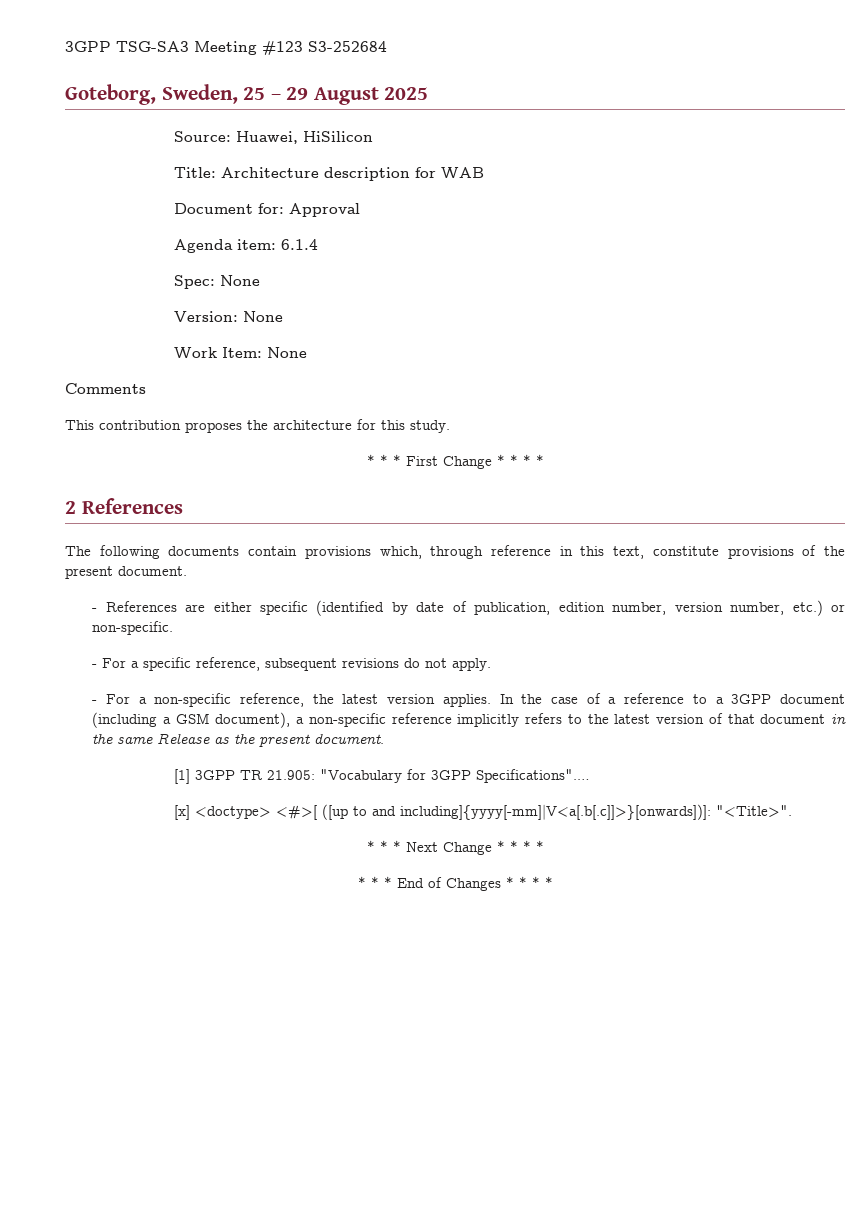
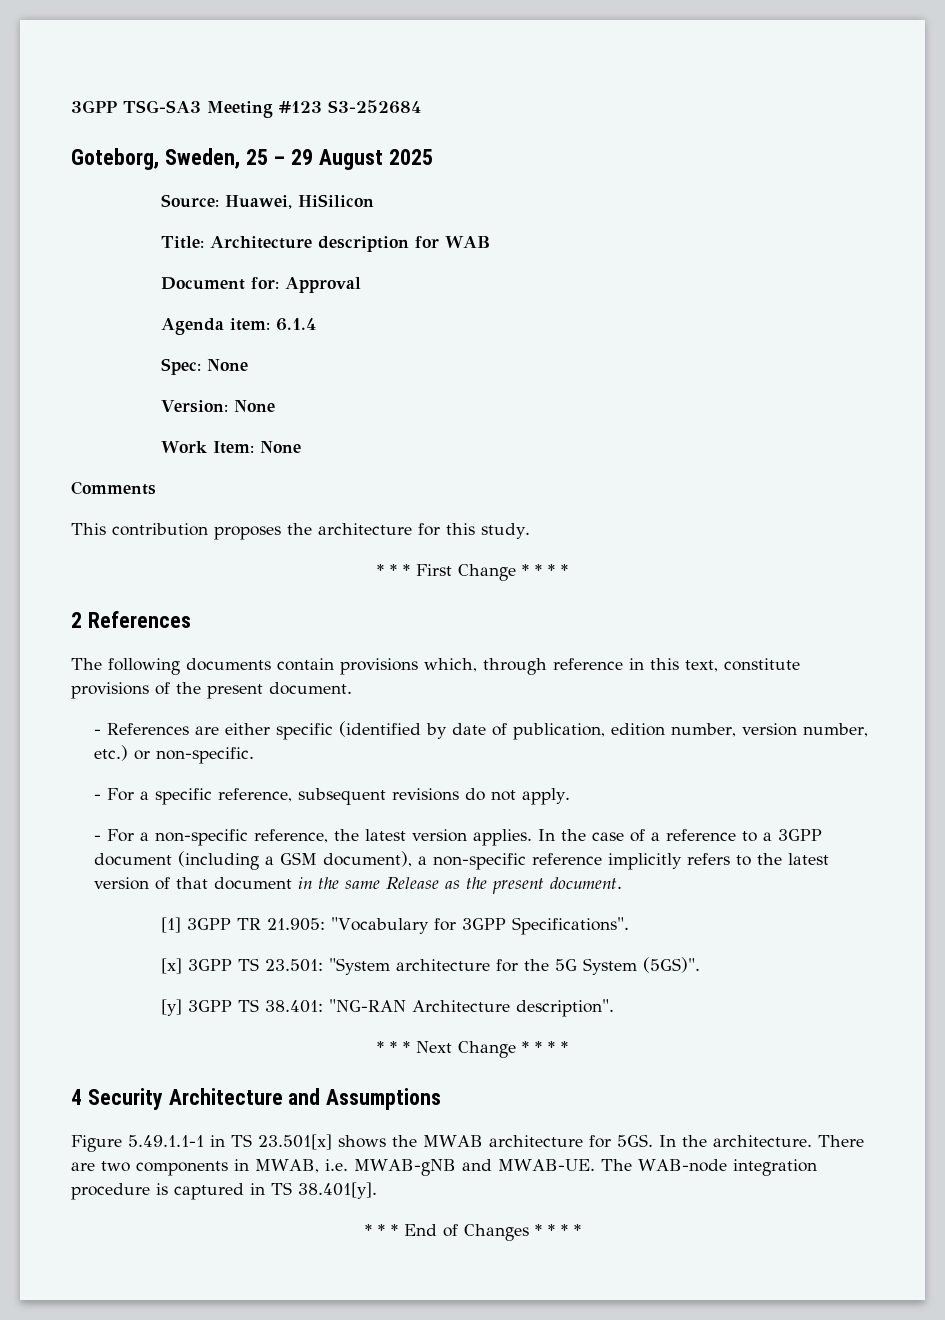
- [1] 3GPP TR 21.905: "Vocabulary for 3GPP Specifications".…
+ [1] 3GPP TR 21.905: "Vocabulary for 3GPP Specifications".
- [x] <doctype> <#>[ ([up to and including]{yyyy[-mm]|V<a[.b[.c]]>}[onwards])]: "<Title>".
+ [x] 3GPP TS 23.501: "System architecture for the 5G System (5GS)".
+ [y] 3GPP TS 38.401: "NG-RAN Architecture description".
+ 4 Security Architecture and Assumptions
+ Figure 5.49.1.1-1 in TS 23.501[x] shows the MWAB architecture for 5GS. In the architecture. There are two components in MWAB, i.e. MWAB-gNB and MWAB-UE. The WAB-node integration procedure is captured in TS 38.401[y].

